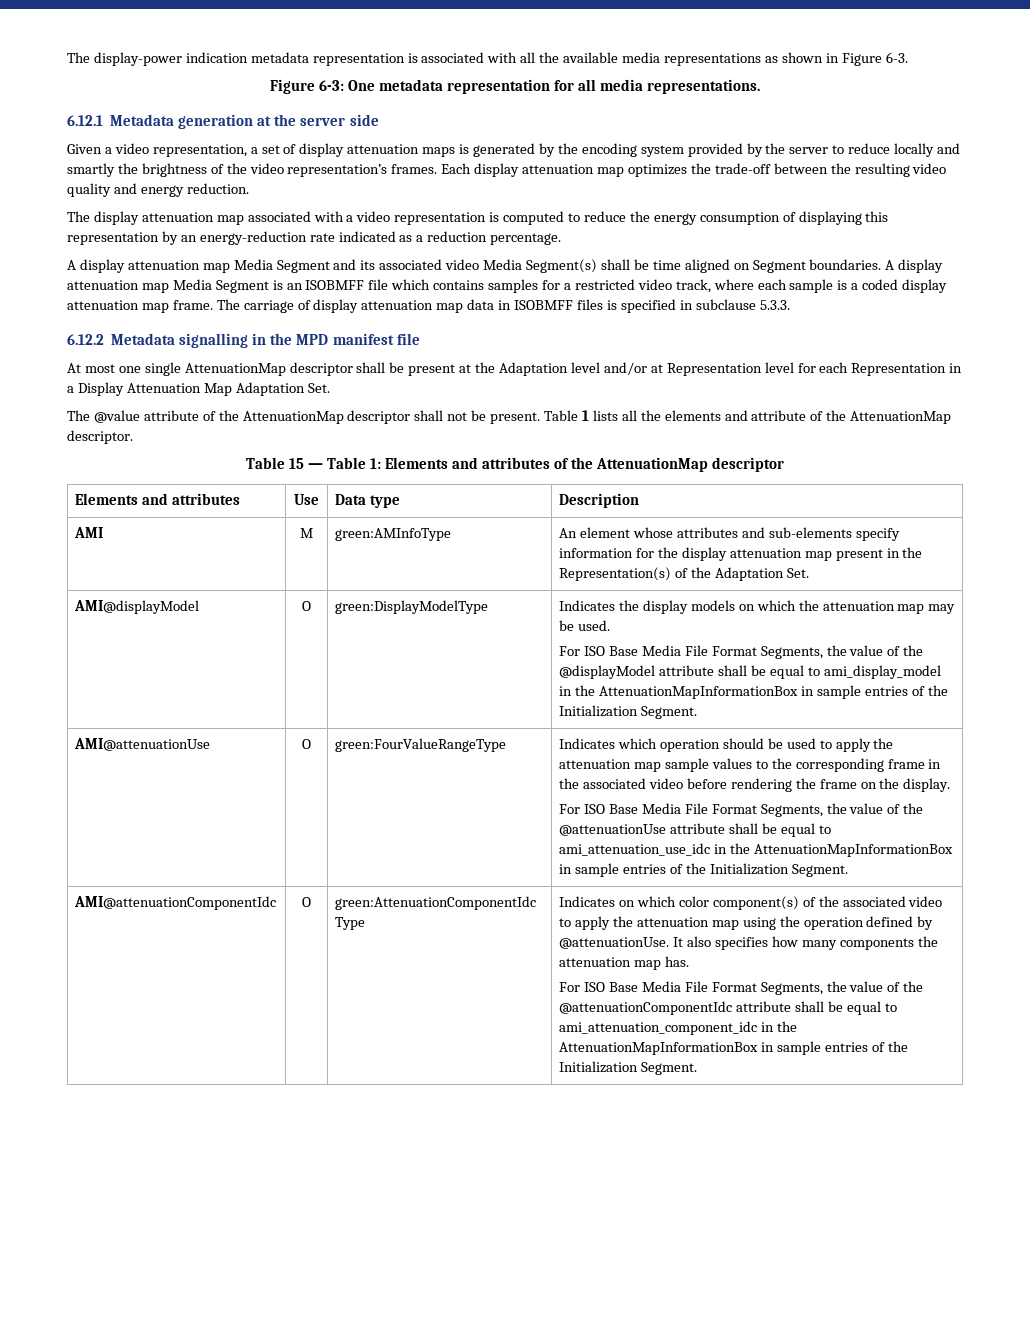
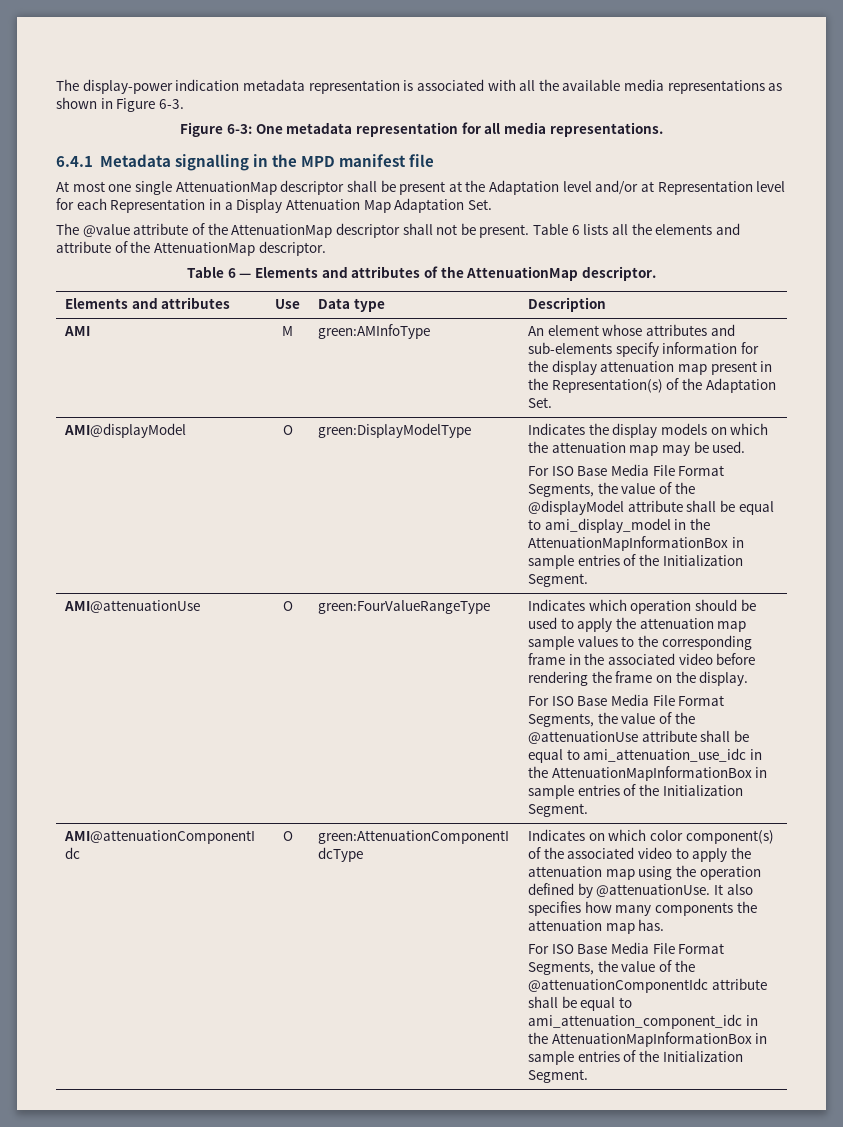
- 6.12.1 Metadata generation at the server side
- Given a video representation, a set of display attenuation maps is generated by the encoding system provided by the server to reduce locally and smartly the brightness of the video representation’s frames. Each display attenuation map optimizes the trade-off between the resulting video quality and energy reduction.
- The display attenuation map associated with a video representation is computed to reduce the energy consumption of displaying this representation by an energy-reduction rate indicated as a reduction percentage.
- A display attenuation map Media Segment and its associated video Media Segment(s) shall be time aligned on Segment boundaries. A display attenuation map Media Segment is an ISOBMFF file which contains samples for a restricted video track, where each sample is a coded display attenuation map frame. The carriage of display attenuation map data in ISOBMFF files is specified in subclause 5.3.3.
- 6.12.2 Metadata signalling in the MPD manifest file
+ 6.4.1 Metadata signalling in the MPD manifest file
- Table 1 lists all the elements and attribute of the AttenuationMap descriptor.
+ Table 6 lists all the elements and attribute of the AttenuationMap descriptor.
- Table 15 — Table 1: Elements and attributes of the AttenuationMap descriptor
+ Table 6 — Elements and attributes of the AttenuationMap descriptor.

